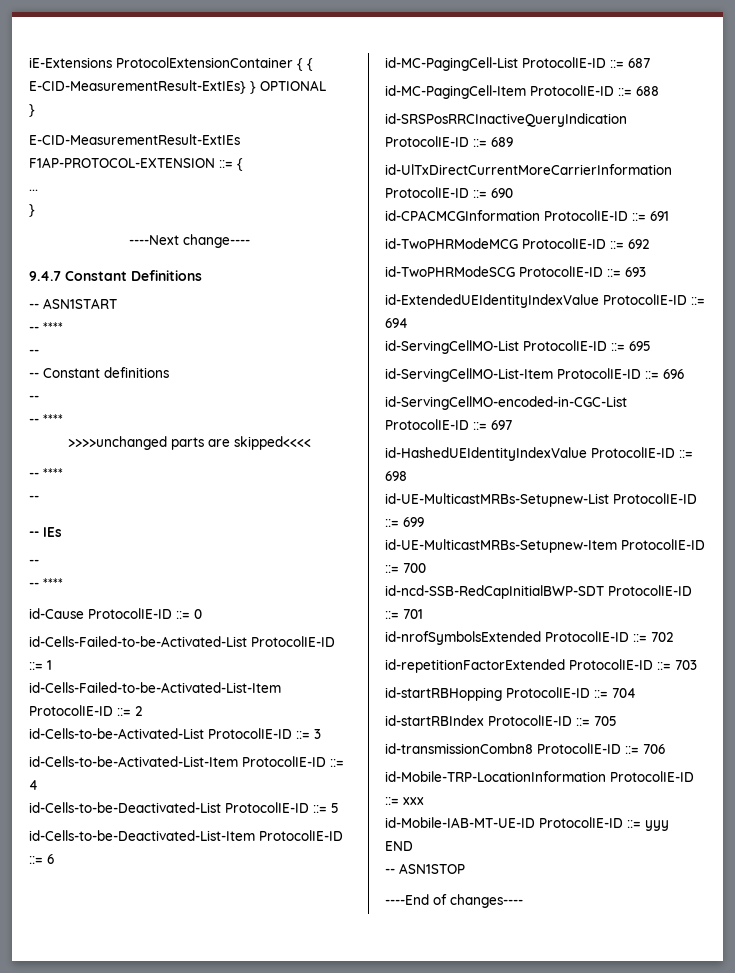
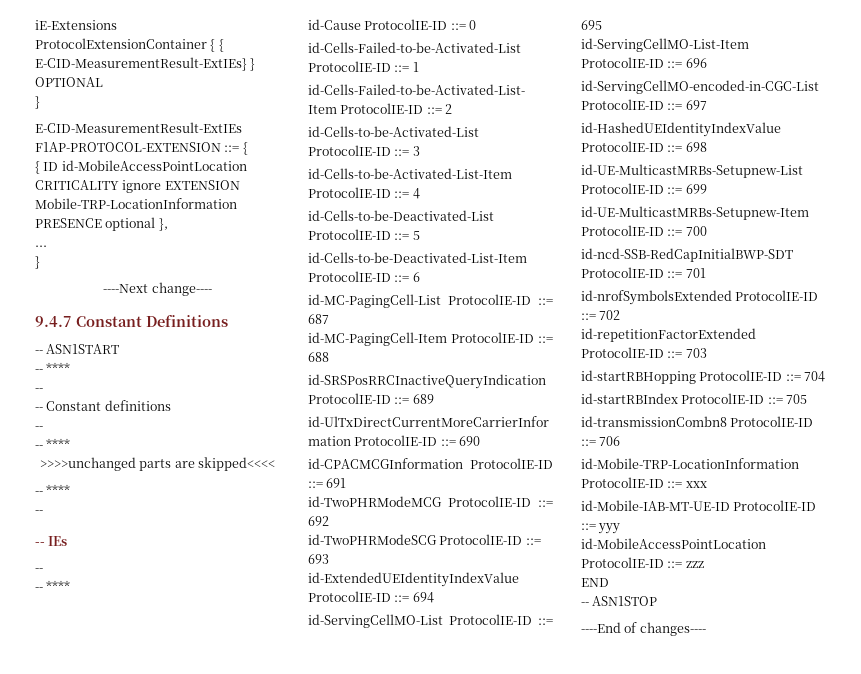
+ { ID id-MobileAccessPointLocation CRITICALITY ignore EXTENSION Mobile-TRP-LocationInformation PRESENCE optional },
+ id-MobileAccessPointLocation ProtocolIE-ID ::= zzz

